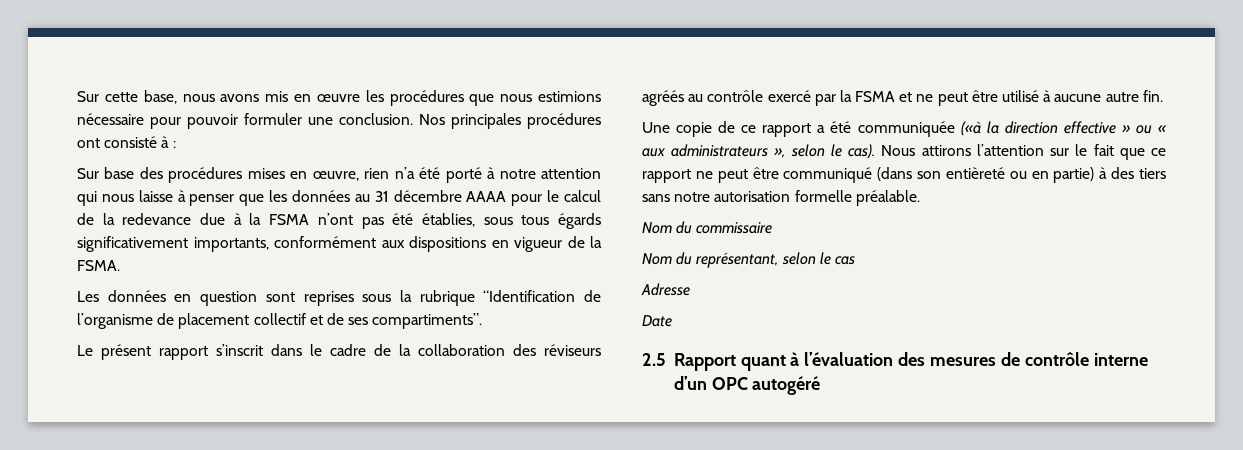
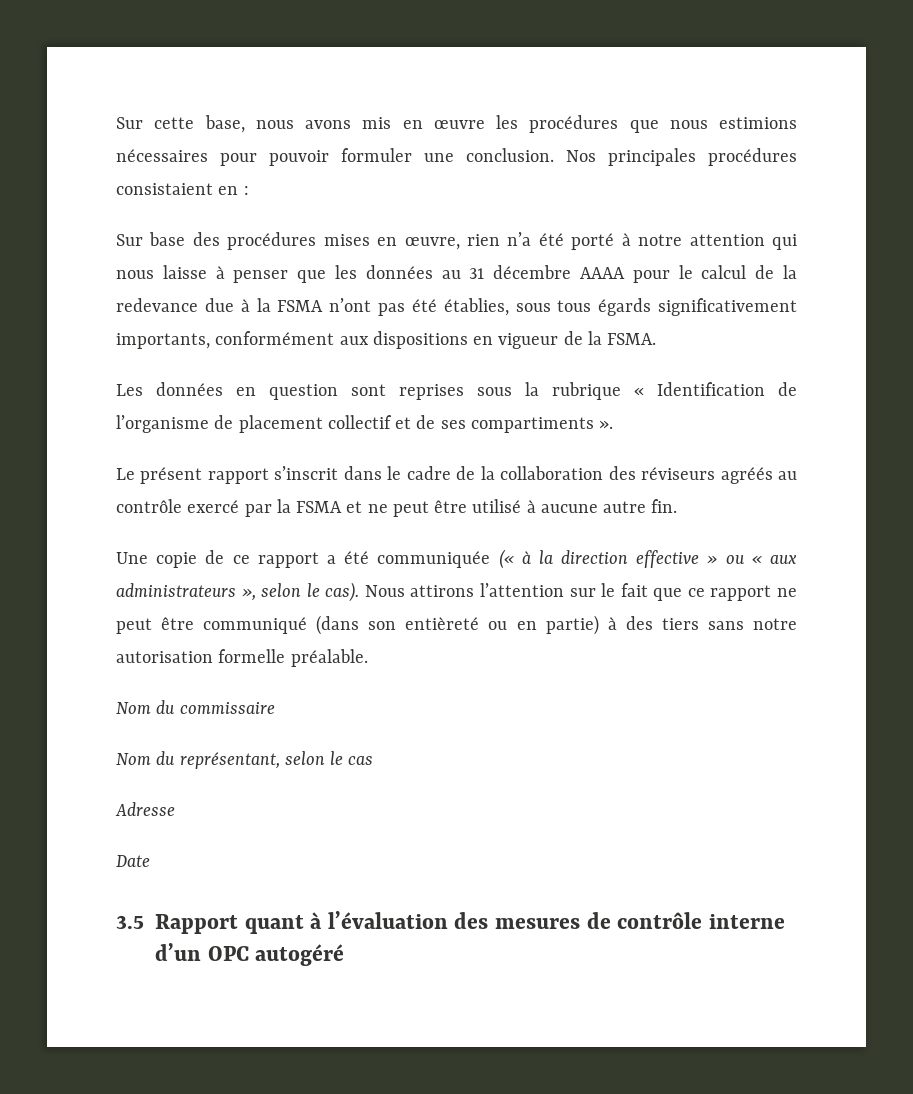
- Sur cette base, nous avons mis en œuvre les procédures que nous estimions nécessaire pour pouvoir formuler une conclusion.
+ Sur cette base, nous avons mis en œuvre les procédures que nous estimions nécessaires pour pouvoir formuler une conclusion.
- Nos principales procédures ont consisté à :
+ Nos principales procédures consistaient en :
- Les données en question sont reprises sous la rubrique “Identification de l’organisme de placement collectif et de ses compartiments”.
+ Les données en question sont reprises sous la rubrique « Identification de l’organisme de placement collectif et de ses compartiments ».
- Une copie de ce rapport a été communiquée («à la direction effective » ou « aux administrateurs », selon le cas).
+ Une copie de ce rapport a été communiquée (« à la direction effective » ou « aux administrateurs », selon le cas).
- 2.5 Rapport quant à l’évaluation des mesures de contrôle interne d’un OPC autogéré
+ 3.5 Rapport quant à l’évaluation des mesures de contrôle interne d’un OPC autogéré

